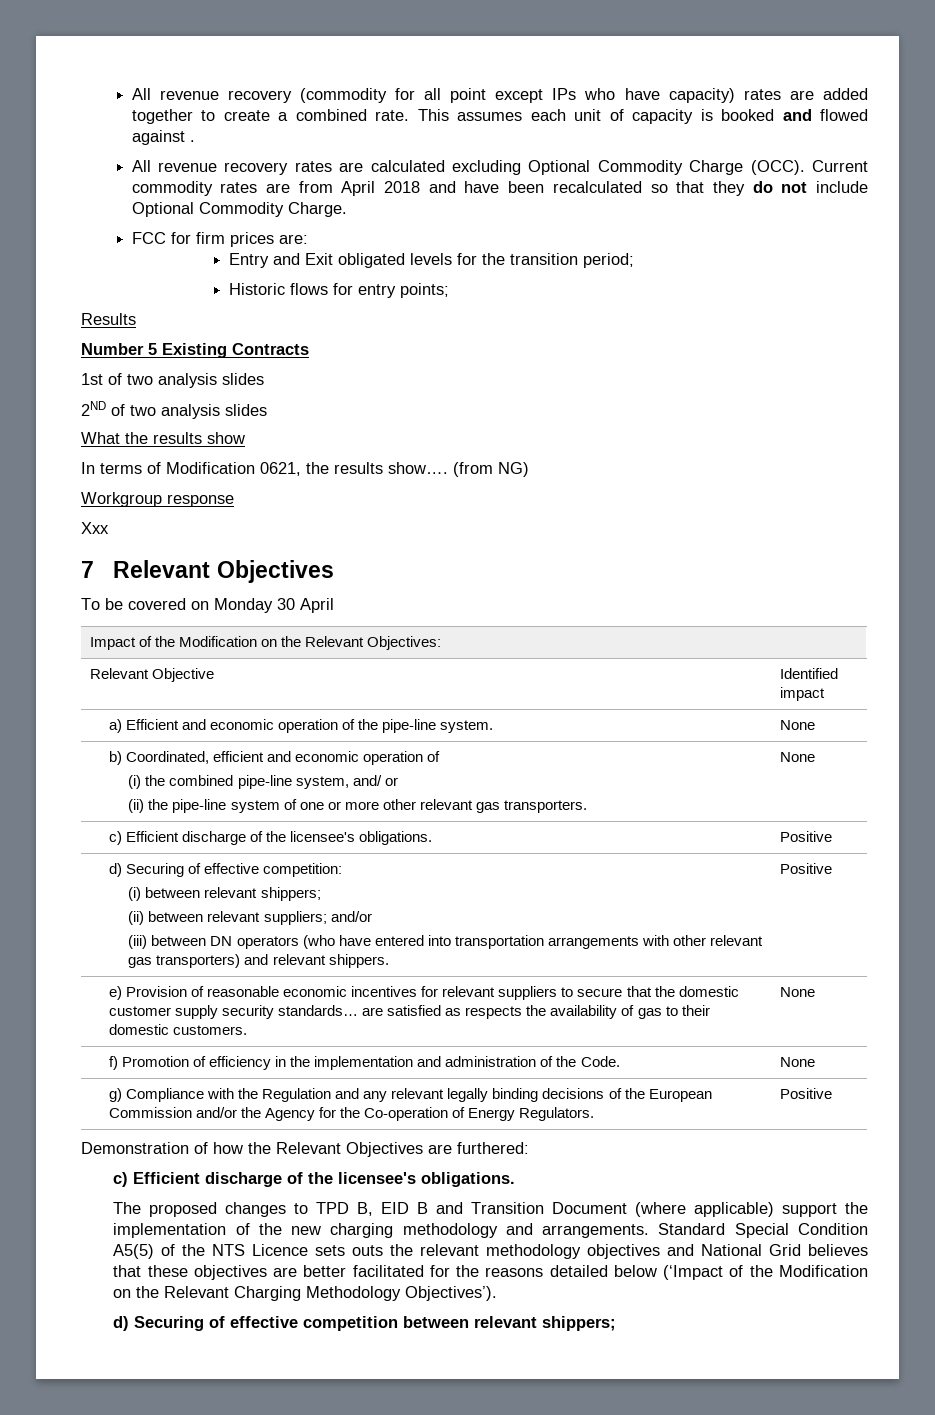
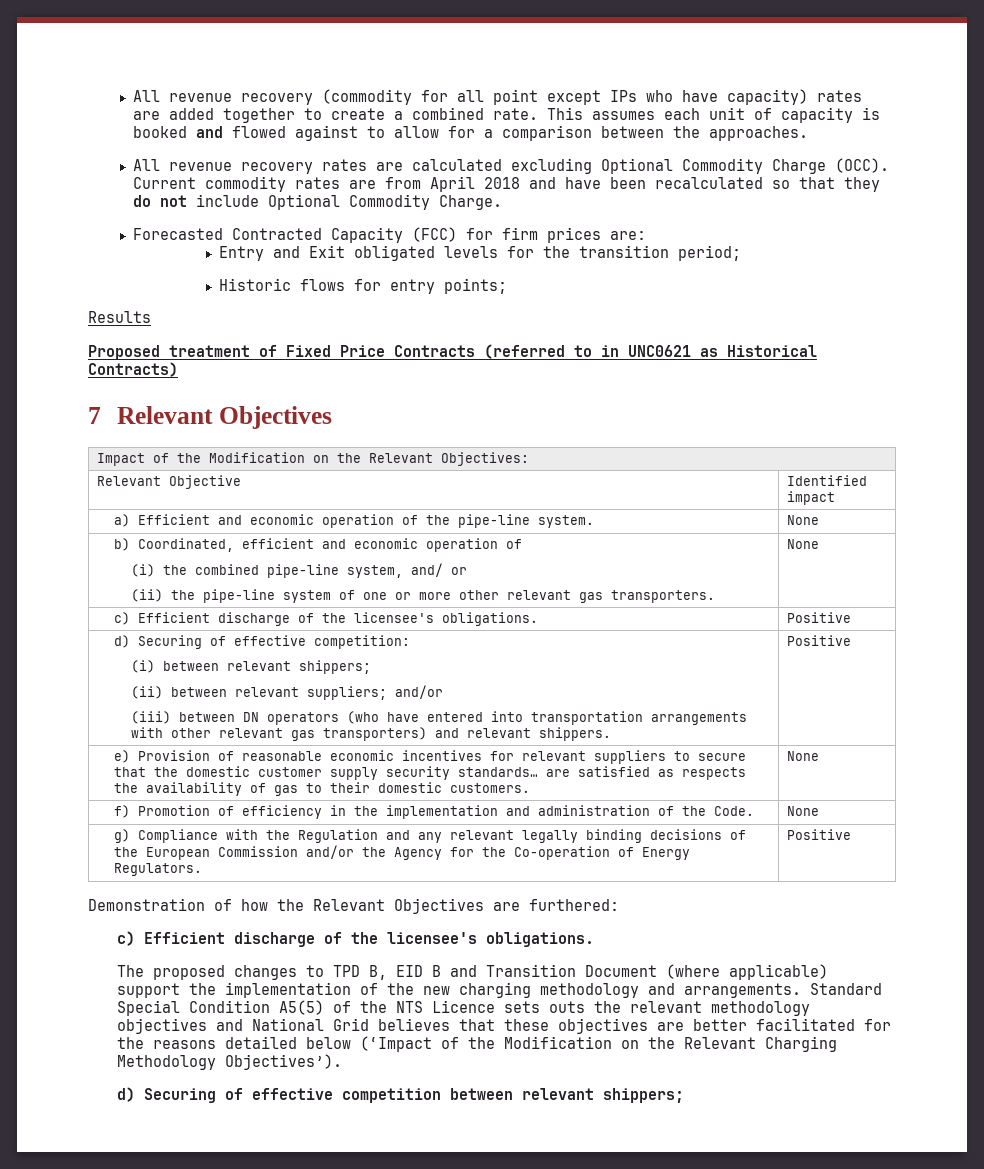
- This assumes each unit of capacity is booked and flowed against .
+ This assumes each unit of capacity is booked and flowed against to allow for a comparison between the approaches.
- FCC for firm prices are:
+ Forecasted Contracted Capacity (FCC) for firm prices are:
- Number 5 Existing Contracts
- 1st of two analysis slides
- 2ND of two analysis slides
- What the results show
- In terms of Modification 0621, the results show…. (from NG)
- Workgroup response
- Xxx
+ Proposed treatment of Fixed Price Contracts (referred to in UNC0621 as Historical Contracts)
  7 Relevant Objectives
- To be covered on Monday 30 April

